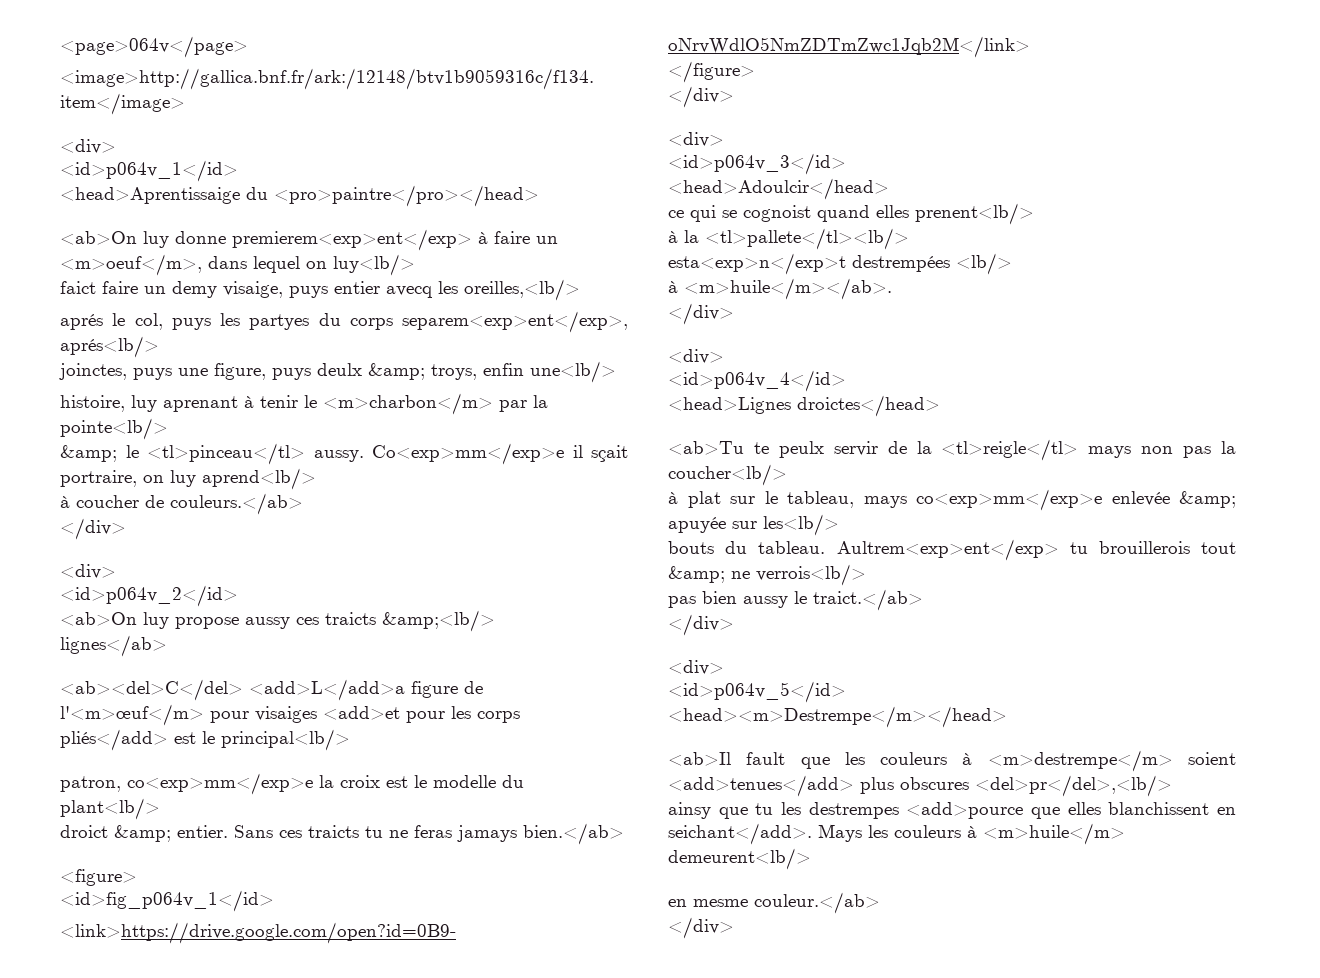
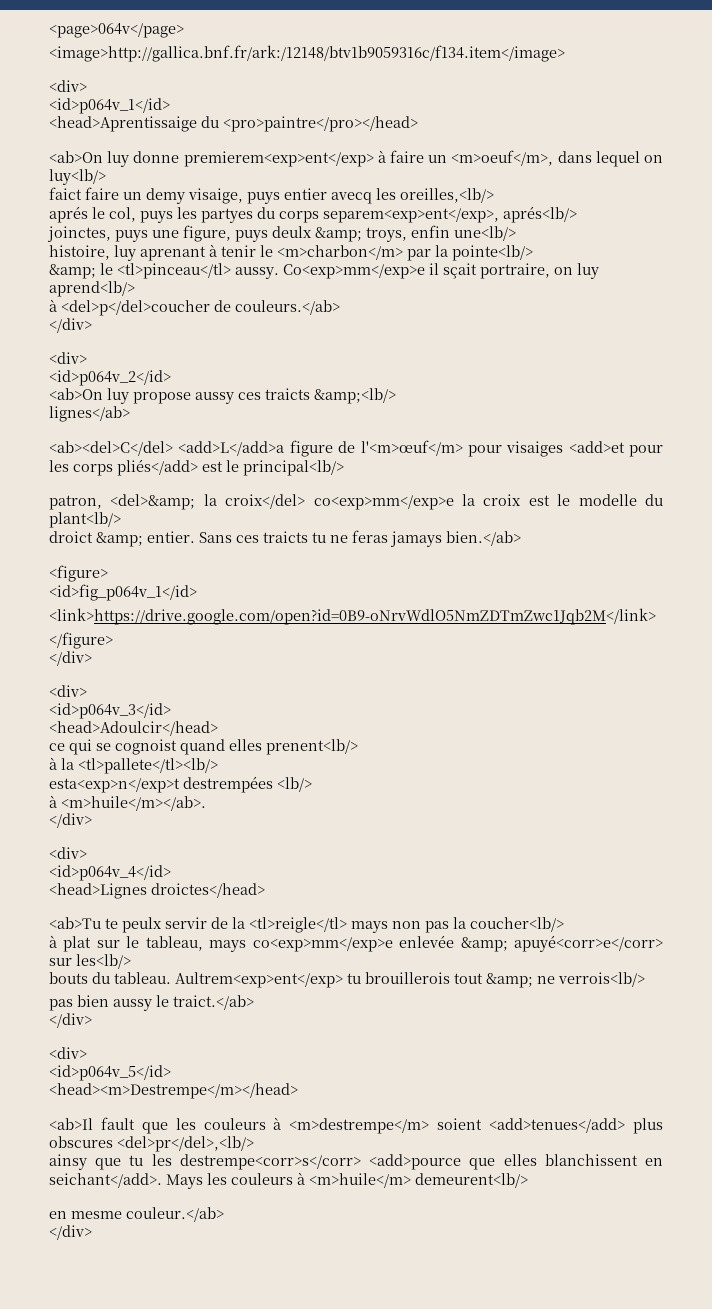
- à coucher de couleurs.</ab>
+ à <del>p</del>coucher de couleurs.</ab>
- patron, co<exp>mm</exp>e la croix est le modelle du plant<lb/>
+ patron, <del>&amp; la croix</del> co<exp>mm</exp>e la croix est le modelle du plant<lb/>
- à plat sur le tableau, mays co<exp>mm</exp>e enlevée &amp; apuyée sur les<lb/>
+ à plat sur le tableau, mays co<exp>mm</exp>e enlevée &amp; apuyé<corr>e</corr> sur les<lb/>
- ainsy que tu les destrempes <add>pource que elles blanchissent en seichant</add>.
+ ainsy que tu les destrempe<corr>s</corr> <add>pource que elles blanchissent en seichant</add>.

